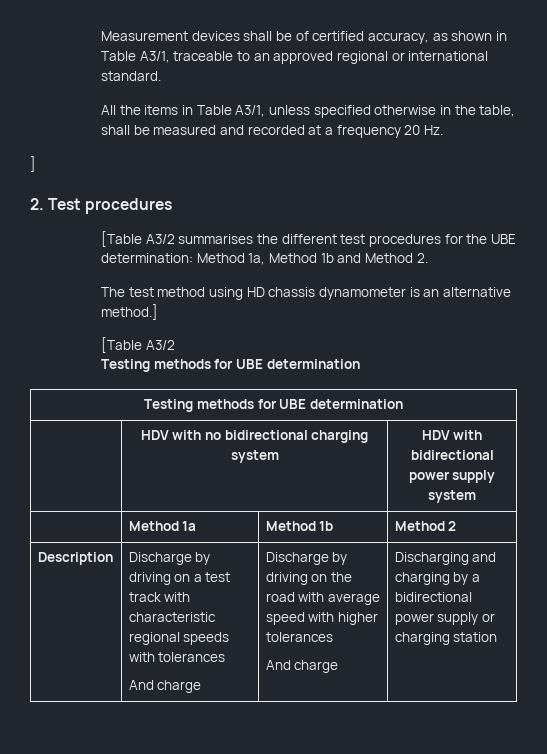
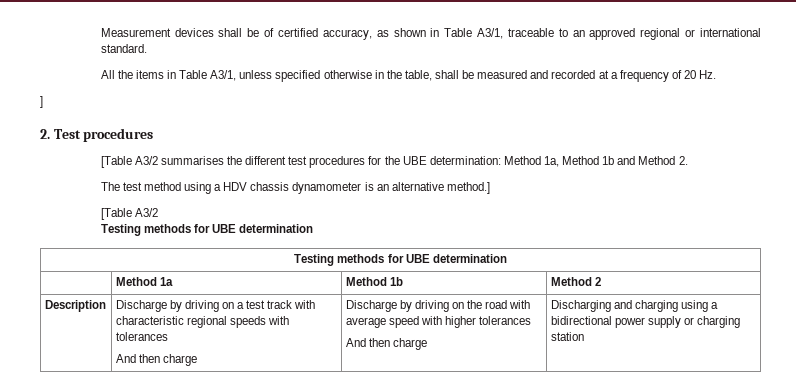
- All the items in Table A3/1, unless specified otherwise in the table, shall be measured and recorded at a frequency 20 Hz.
+ All the items in Table A3/1, unless specified otherwise in the table, shall be measured and recorded at a frequency of 20 Hz.
- The test method using HD chassis dynamometer is an alternative method.]
+ The test method using a HDV chassis dynamometer is an alternative method.]
- | HDV with no bidirectional charging system | HDV with bidirectional power supply system
  Discharge by driving on a test track with characteristic regional speeds with tolerances
- And charge
+ And then charge
  Discharge by driving on the road with average speed with higher tolerances
- And charge
+ And then charge
- Discharging and charging by a bidirectional power supply or charging station
+ Discharging and charging using a bidirectional power supply or charging station

